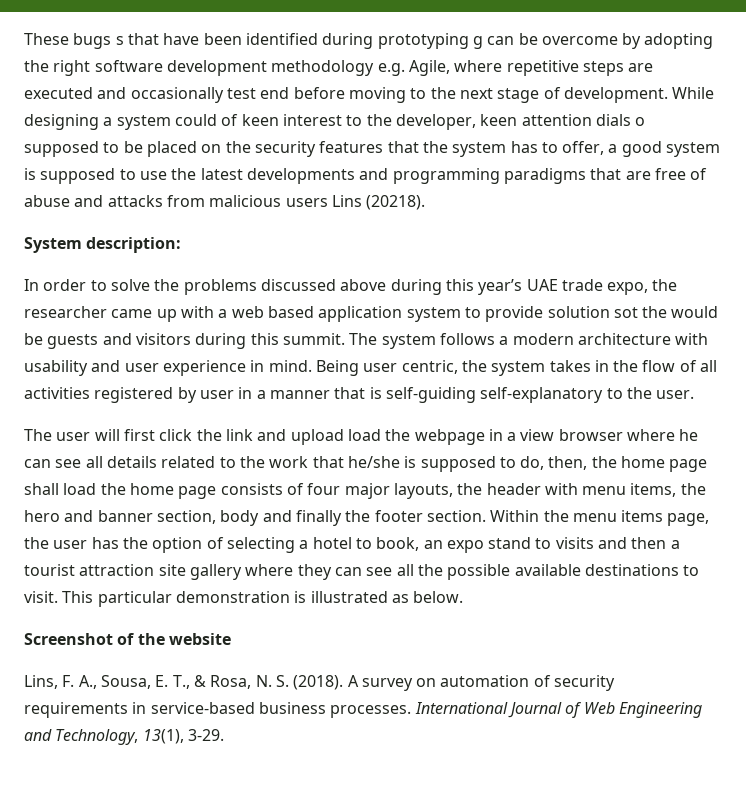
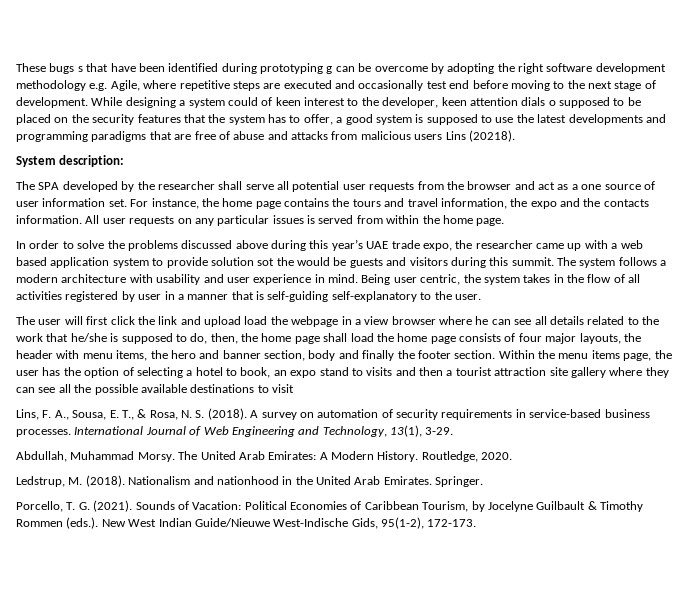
+ The SPA developed by the researcher shall serve all potential user requests from the browser and act as a one source of user information set. For instance, the home page contains the tours and travel information, the expo and the contacts information. All user requests on any particular issues is served from within the home page.
- Within the menu items page, the user has the option of selecting a hotel to book, an expo stand to visits and then a tourist attraction site gallery where they can see all the possible available destinations to visit. This particular demonstration is illustrated as below.
- Screenshot of the website
+ Within the menu items page, the user has the option of selecting a hotel to book, an expo stand to visits and then a tourist attraction site gallery where they can see all the possible available destinations to visit
+ Abdullah, Muhammad Morsy. The United Arab Emirates: A Modern History. Routledge, 2020.
+ Ledstrup, M. (2018). Nationalism and nationhood in the United Arab Emirates. Springer.
+ Porcello, T. G. (2021). Sounds of Vacation: Political Economies of Caribbean Tourism, by Jocelyne Guilbault & Timothy Rommen (eds.). New West Indian Guide/Nieuwe West-Indische Gids, 95(1-2), 172-173.

